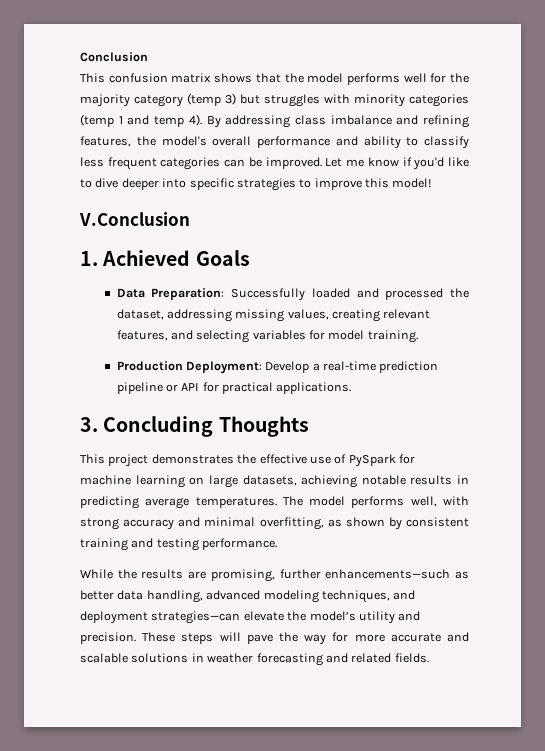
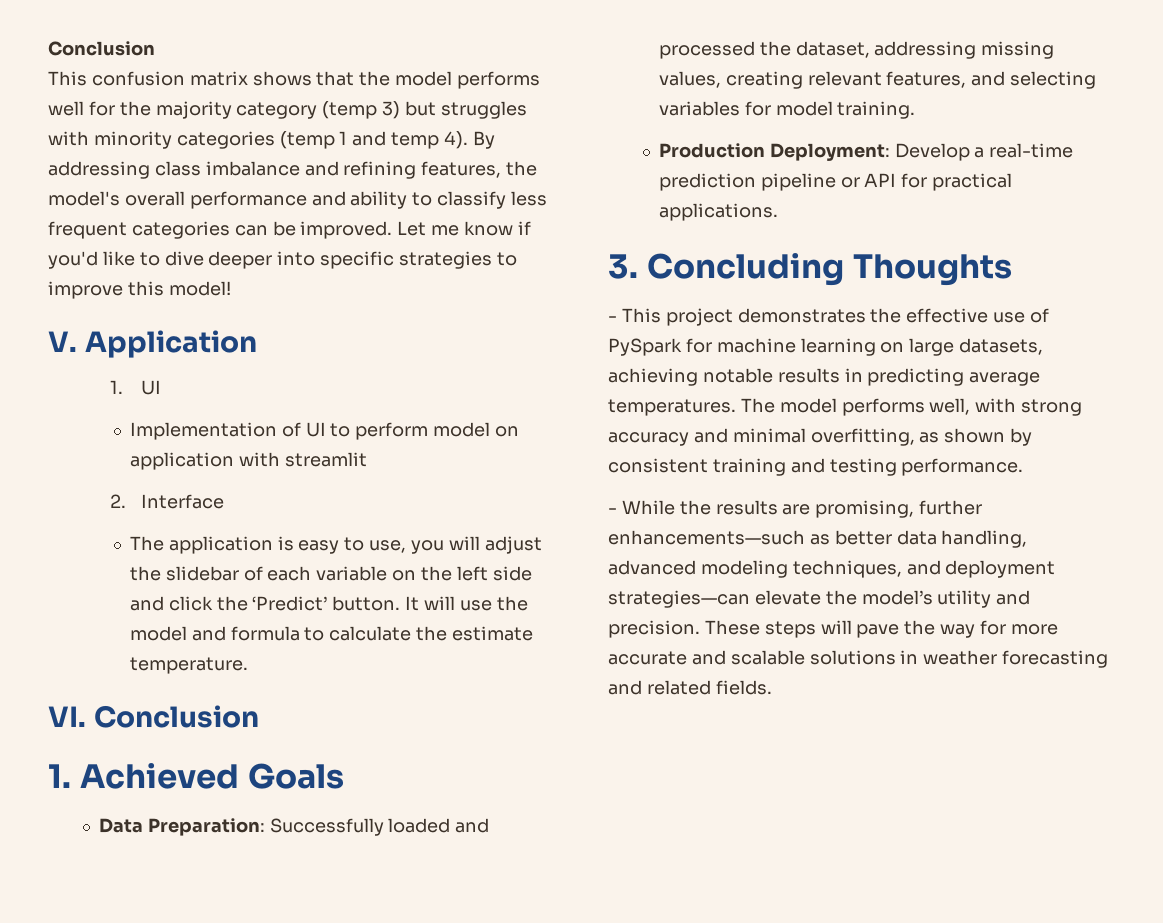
- V.Conclusion
+ V. Application
+ 1. UI
+ Implementation of UI to perform model on application with streamlit
+ 2. Interface
+ The application is easy to use, you will adjust the slidebar of each variable on the left side and click the ‘Predict’ button. It will use the model and formula to calculate the estimate temperature.
+ VI. Conclusion
- This project demonstrates the effective use of PySpark for machine learning on large datasets, achieving notable results in predicting average temperatures.
+ - This project demonstrates the effective use of PySpark for machine learning on large datasets, achieving notable results in predicting average temperatures.
- While the results are promising, further enhancements—such as better data handling, advanced modeling techniques, and deployment strategies—can elevate the model’s utility and precision.
+ - While the results are promising, further enhancements—such as better data handling, advanced modeling techniques, and deployment strategies—can elevate the model’s utility and precision.

